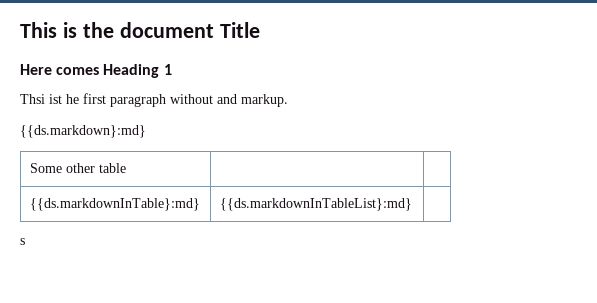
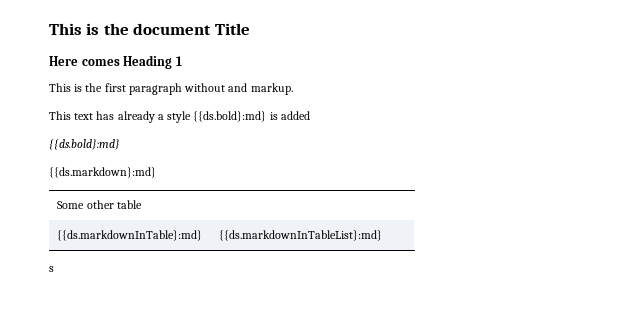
- Thsi ist he first paragraph without and markup.
+ This is the first paragraph without and markup.
+ This text has already a style {{ds.bold}:md} is added
+ {{ds.bold}:md}

